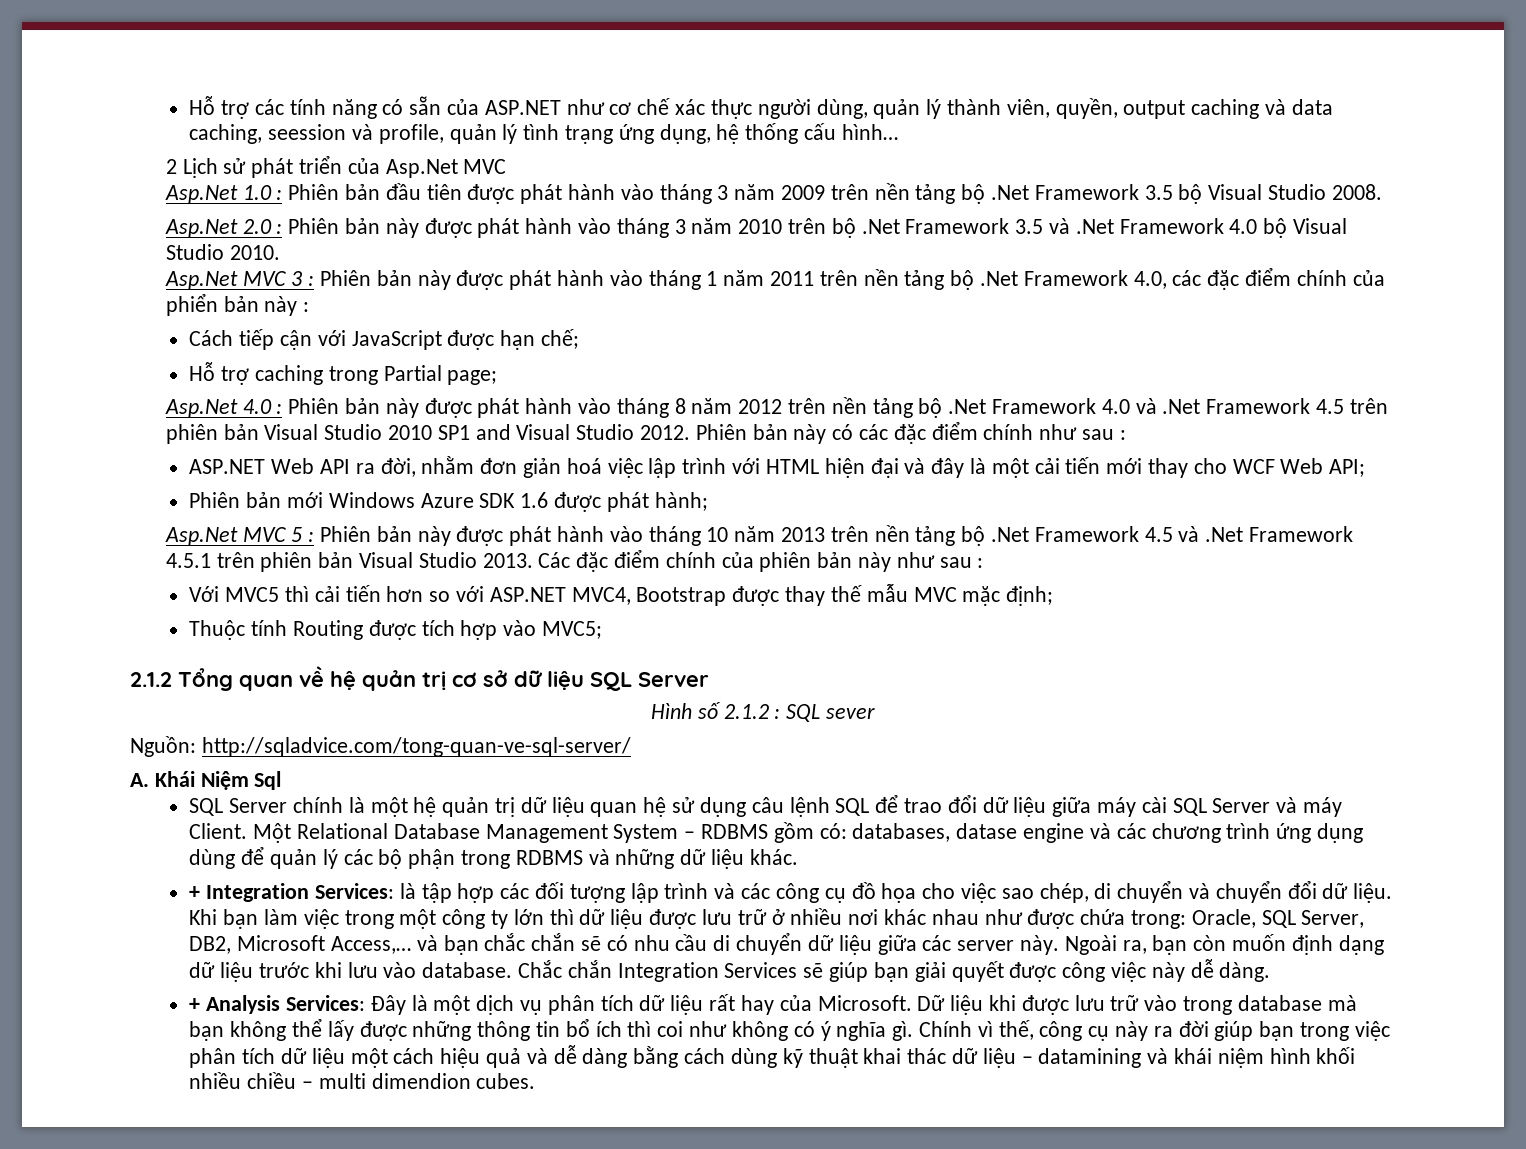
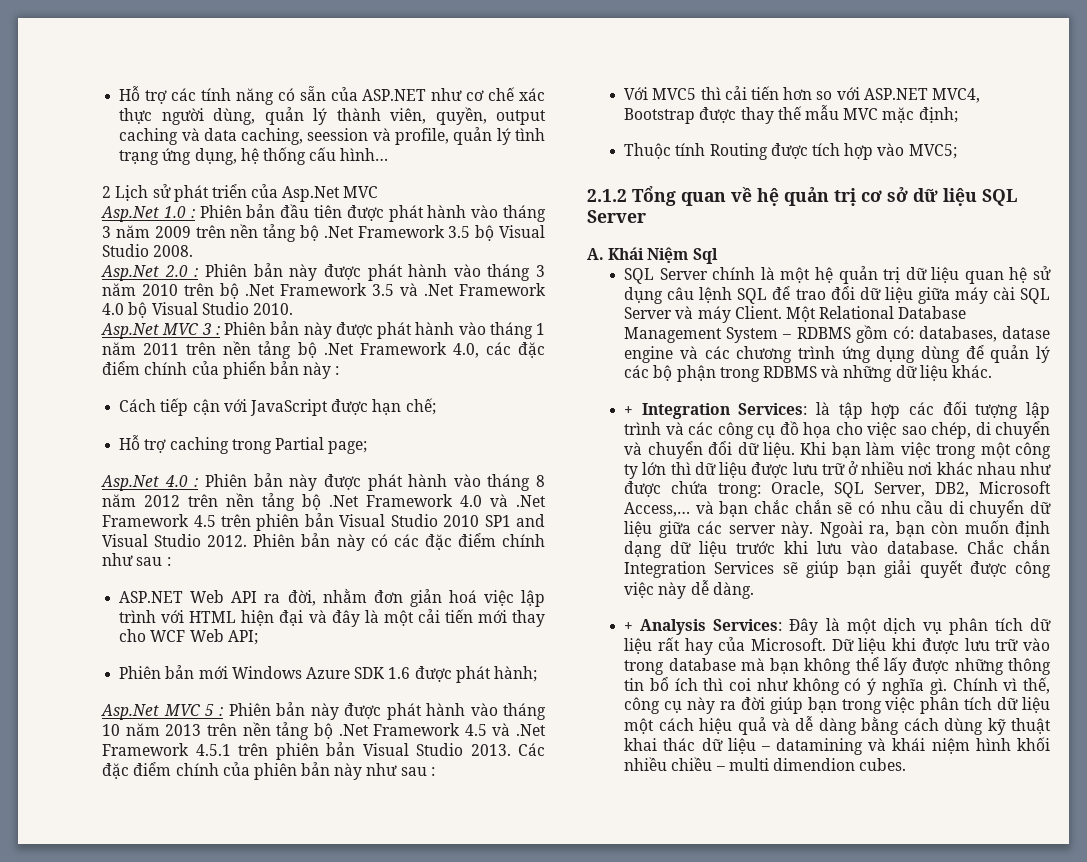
- Hình số 2.1.2 : SQL sever
- Nguồn: http://sqladvice.com/tong-quan-ve-sql-server/

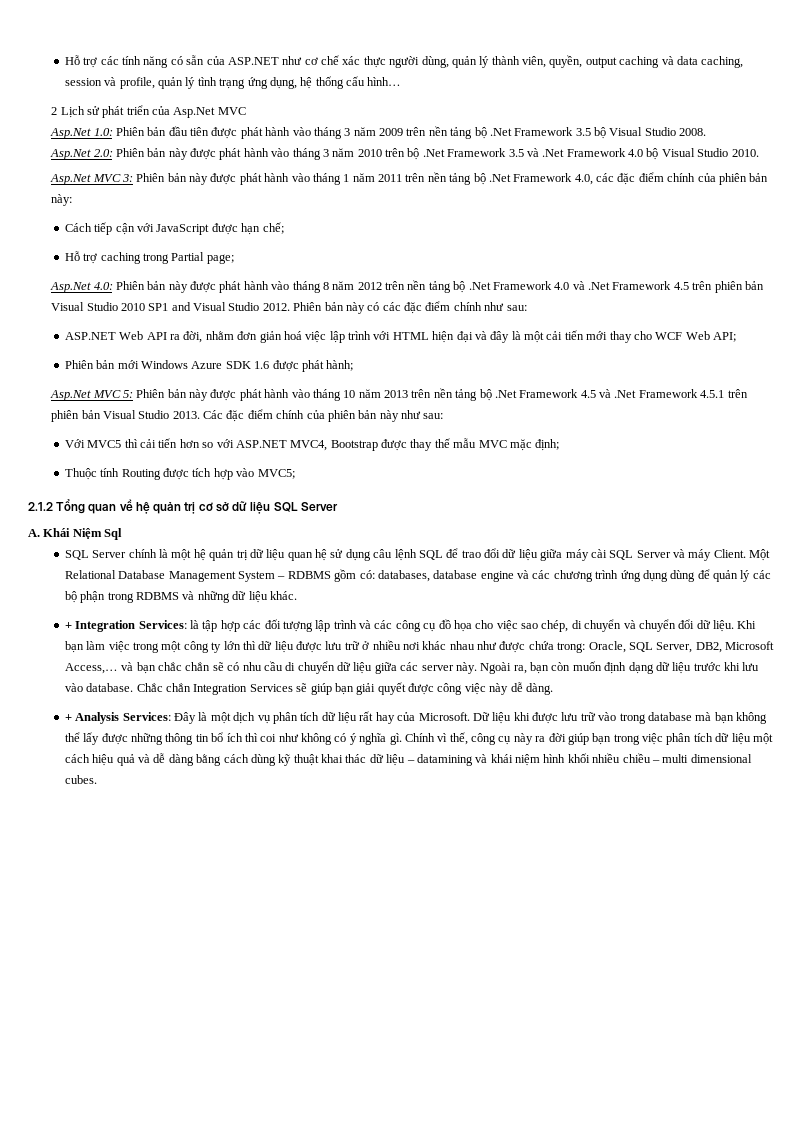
- Hỗ trợ các tính năng có sẵn của ASP.NET như cơ chế xác thực người dùng, quản lý thành viên, quyền, output caching và data caching, seession và profile, quản lý tình trạng ứng dụng, hệ thống cấu hình…
+ Hỗ trợ các tính năng có sẵn của ASP.NET như cơ chế xác thực người dùng, quản lý thành viên, quyền, output caching và data caching, session và profile, quản lý tình trạng ứng dụng, hệ thống cấu hình…
- Asp.Net 1.0 : Phiên bản đầu tiên được phát hành vào tháng 3 năm 2009 trên nền tảng bộ .Net Framework 3.5 bộ Visual Studio 2008.
+ Asp.Net 1.0: Phiên bản đầu tiên được phát hành vào tháng 3 năm 2009 trên nền tảng bộ .Net Framework 3.5 bộ Visual Studio 2008.
- Asp.Net 2.0 : Phiên bản này được phát hành vào tháng 3 năm 2010 trên bộ .Net Framework 3.5 và .Net Framework 4.0 bộ Visual Studio 2010.
+ Asp.Net 2.0: Phiên bản này được phát hành vào tháng 3 năm 2010 trên bộ .Net Framework 3.5 và .Net Framework 4.0 bộ Visual Studio 2010.
- Asp.Net MVC 3 : Phiên bản này được phát hành vào tháng 1 năm 2011 trên nền tảng bộ .Net Framework 4.0, các đặc điểm chính của phiển bản này :
+ Asp.Net MVC 3: Phiên bản này được phát hành vào tháng 1 năm 2011 trên nền tảng bộ .Net Framework 4.0, các đặc điểm chính của phiên bản này:
- Asp.Net 4.0 : Phiên bản này được phát hành vào tháng 8 năm 2012 trên nền tảng bộ .Net Framework 4.0 và .Net Framework 4.5 trên phiên bản Visual Studio 2010 SP1 and Visual Studio 2012.
+ Asp.Net 4.0: Phiên bản này được phát hành vào tháng 8 năm 2012 trên nền tảng bộ .Net Framework 4.0 và .Net Framework 4.5 trên phiên bản Visual Studio 2010 SP1 and Visual Studio 2012.
- Phiên bản này có các đặc điểm chính như sau :
+ Phiên bản này có các đặc điểm chính như sau:
- Asp.Net MVC 5 : Phiên bản này được phát hành vào tháng 10 năm 2013 trên nền tảng bộ .Net Framework 4.5 và .Net Framework 4.5.1 trên phiên bản Visual Studio 2013.
+ Asp.Net MVC 5: Phiên bản này được phát hành vào tháng 10 năm 2013 trên nền tảng bộ .Net Framework 4.5 và .Net Framework 4.5.1 trên phiên bản Visual Studio 2013.
- Các đặc điểm chính của phiên bản này như sau :
+ Các đặc điểm chính của phiên bản này như sau:
- Một Relational Database Management System – RDBMS gồm có: databases, datase engine và các chương trình ứng dụng dùng để quản lý các bộ phận trong RDBMS và những dữ liệu khác.
+ Một Relational Database Management System – RDBMS gồm có: databases, database engine và các chương trình ứng dụng dùng để quản lý các bộ phận trong RDBMS và những dữ liệu khác.
- Chính vì thế, công cụ này ra đời giúp bạn trong việc phân tích dữ liệu một cách hiệu quả và dễ dàng bằng cách dùng kỹ thuật khai thác dữ liệu – datamining và khái niệm hình khối nhiều chiều – multi dimendion cubes.
+ Chính vì thế, công cụ này ra đời giúp bạn trong việc phân tích dữ liệu một cách hiệu quả và dễ dàng bằng cách dùng kỹ thuật khai thác dữ liệu – datamining và khái niệm hình khối nhiều chiều – multi dimensional cubes.

